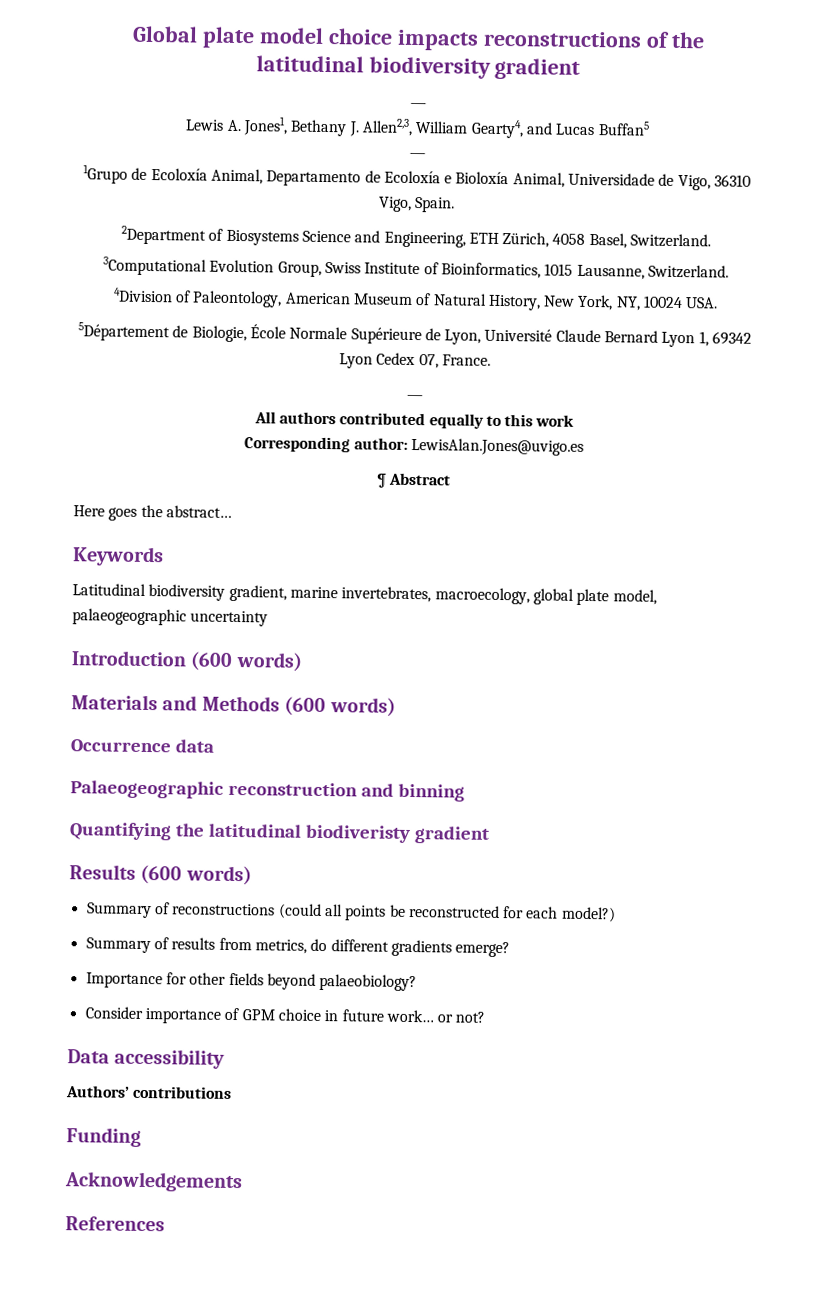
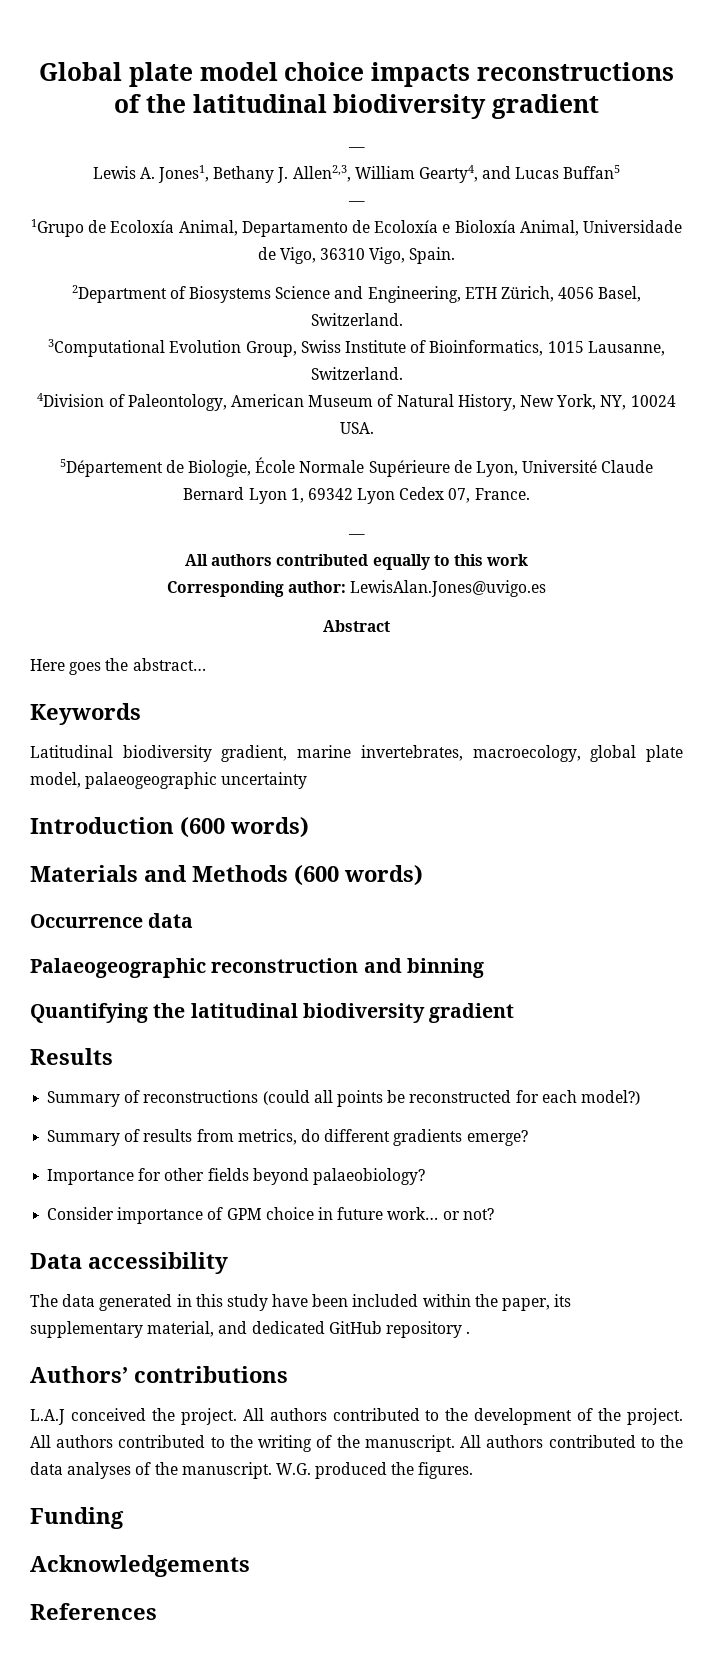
- 2Department of Biosystems Science and Engineering, ETH Zürich, 4058 Basel, Switzerland.
+ 2Department of Biosystems Science and Engineering, ETH Zürich, 4056 Basel, Switzerland.
- ¶ Abstract
+ Abstract
- Quantifying the latitudinal biodiveristy gradient
+ Quantifying the latitudinal biodiversity gradient
- Results (600 words)
+ Results
+ The data generated in this study have been included within the paper, its supplementary material, and dedicated GitHub repository .
  Authors’ contributions
+ L.A.J conceived the project. All authors contributed to the development of the project. All authors contributed to the writing of the manuscript. All authors contributed to the data analyses of the manuscript. W.G. produced the figures.

